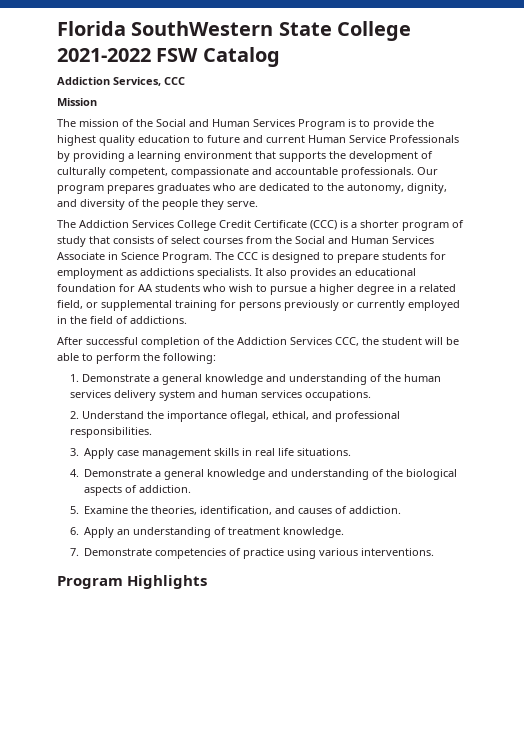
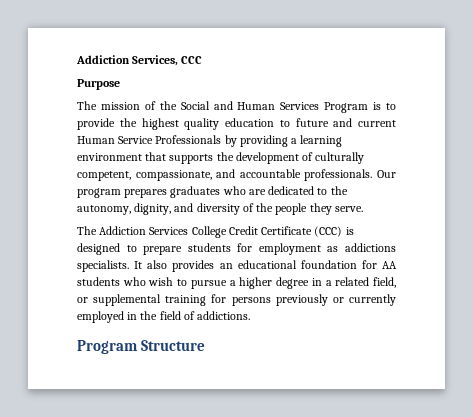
- Florida SouthWestern State College 2021-2022 FSW Catalog
- Mission
+ Purpose
- The mission of the Social and Human Services Program is to provide the highest quality education to future and current Human Service Professionals by providing a learning environment that supports the development of culturally competent, compassionate and accountable professionals.
+ The mission of the Social and Human Services Program is to provide the highest quality education to future and current Human Service Professionals by providing a learning environment that supports the development of culturally competent, compassionate, and accountable professionals.
- The Addiction Services College Credit Certificate (CCC) is a shorter program of study that consists of select courses from the Social and Human Services Associate in Science Program. The CCC is designed to prepare students for employment as addictions specialists.
+ The Addiction Services College Credit Certificate (CCC) is designed to prepare students for employment as addictions specialists.
- After successful completion of the Addiction Services CCC, the student will be able to perform the following:
- 1. Demonstrate a general knowledge and understanding of the human services delivery system and human services occupations.
- 2. Understand the importance oflegal, ethical, and professional responsibilities.
- 3. Apply case management skills in real life situations.
- 4. Demonstrate a general knowledge and understanding of the biological aspects of addiction.
- 5. Examine the theories, identification, and causes of addiction.
- 6. Apply an understanding of treatment knowledge.
- 7. Demonstrate competencies of practice using various interventions.
- Program Highlights
+ Program Structure

